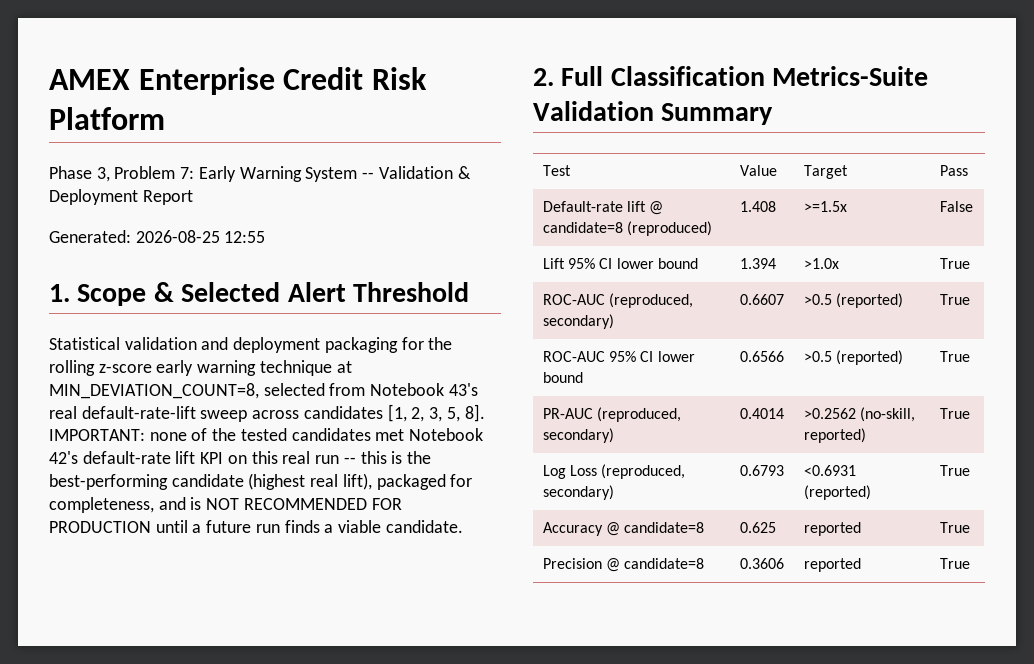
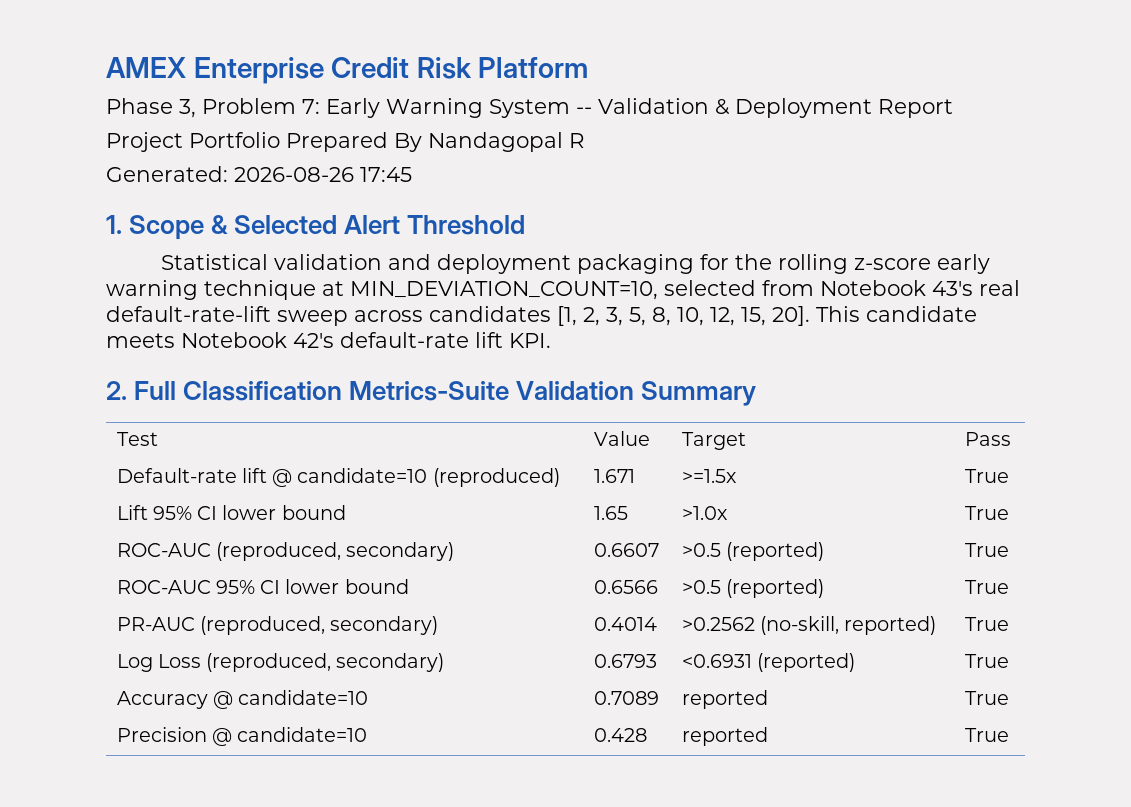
+ Project Portfolio Prepared By Nandagopal R
- Generated: 2026-08-25 12:55
+ Generated: 2026-08-26 17:45
- Statistical validation and deployment packaging for the rolling z-score early warning technique at MIN_DEVIATION_COUNT=8, selected from Notebook 43's real default-rate-lift sweep across candidates [1, 2, 3, 5, 8]. IMPORTANT: none of the tested candidates met Notebook 42's default-rate lift KPI on this real run -- this is the best-performing candidate (highest real lift), packaged for completeness, and is NOT RECOMMENDED FOR PRODUCTION until a future run finds a viable candidate.
+ Statistical validation and deployment packaging for the rolling z-score early warning technique at MIN_DEVIATION_COUNT=10, selected from Notebook 43's real default-rate-lift sweep across candidates [1, 2, 3, 5, 8, 10, 12, 15, 20]. This candidate meets Notebook 42's default-rate lift KPI.
- Default-rate lift @ candidate=8 (reproduced) | 1.408 | >=1.5x | False
+ Default-rate lift @ candidate=10 (reproduced) | 1.671 | >=1.5x | True
- Lift 95% CI lower bound | 1.394 | >1.0x | True
+ Lift 95% CI lower bound | 1.65 | >1.0x | True
- Accuracy @ candidate=8 | 0.625 | reported | True
+ Accuracy @ candidate=10 | 0.7089 | reported | True
- Precision @ candidate=8 | 0.3606 | reported | True
+ Precision @ candidate=10 | 0.428 | reported | True

